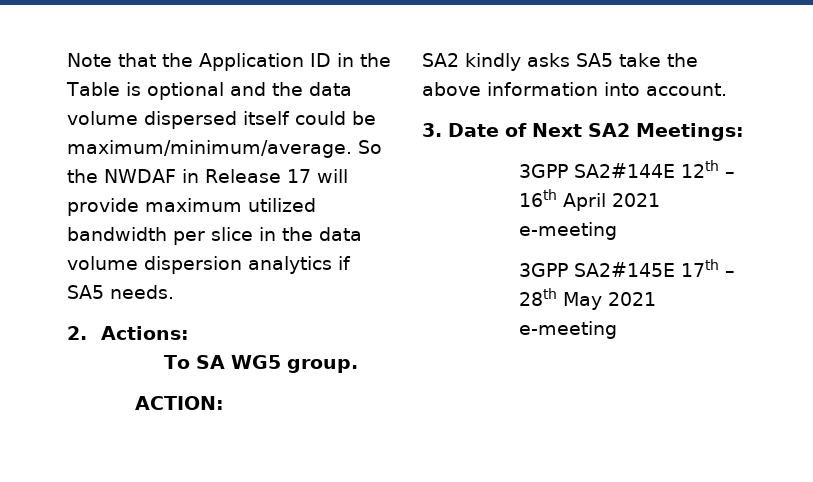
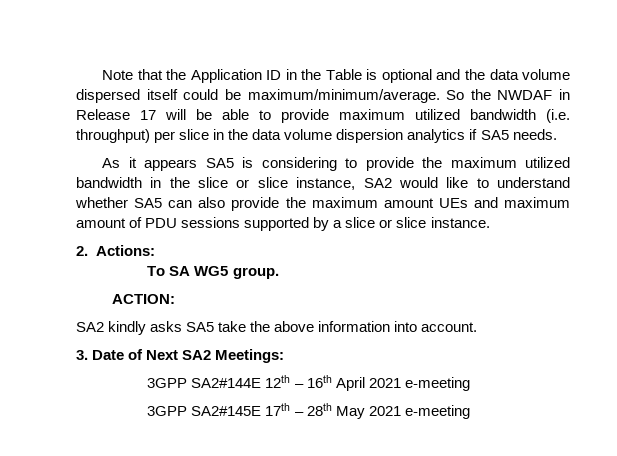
- So the NWDAF in Release 17 will provide maximum utilized bandwidth per slice in the data volume dispersion analytics if SA5 needs.
+ So the NWDAF in Release 17 will be able to provide maximum utilized bandwidth (i.e. throughput) per slice in the data volume dispersion analytics if SA5 needs.
+ As it appears SA5 is considering to provide the maximum utilized bandwidth in the slice or slice instance, SA2 would like to understand whether SA5 can also provide the maximum amount UEs and maximum amount of PDU sessions supported by a slice or slice instance.

